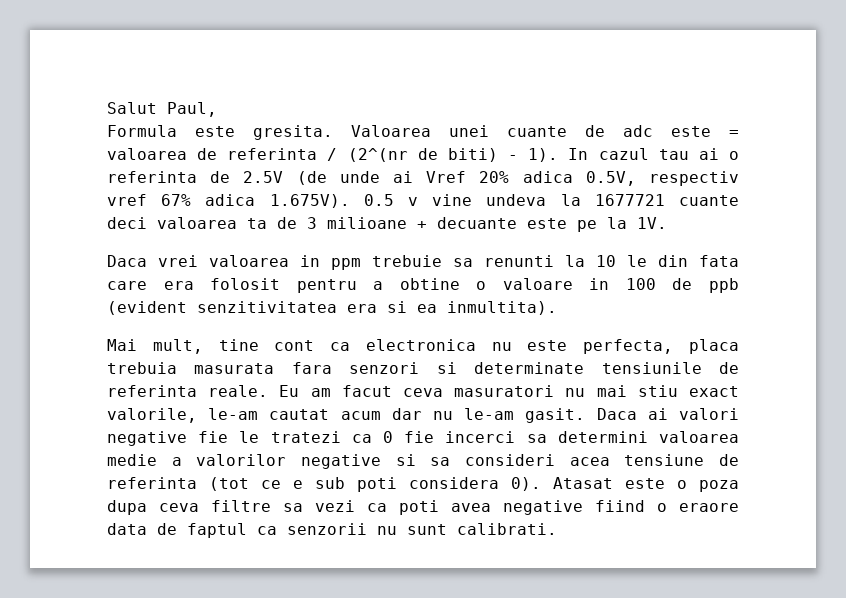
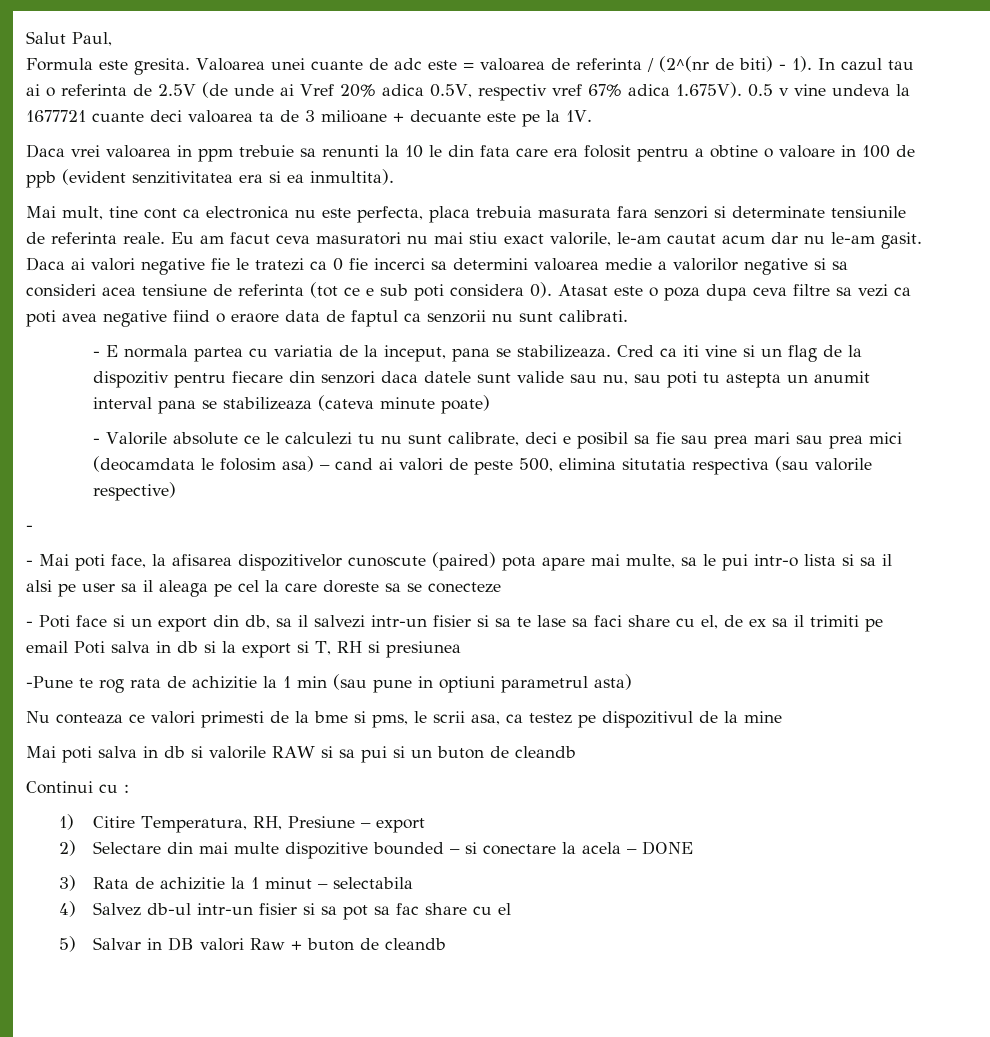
+ - E normala partea cu variatia de la inceput, pana se stabilizeaza. Cred ca iti vine si un flag de la dispozitiv pentru fiecare din senzori daca datele sunt valide sau nu, sau poti tu astepta un anumit interval pana se stabilizeaza (cateva minute poate)
+ - Valorile absolute ce le calculezi tu nu sunt calibrate, deci e posibil sa fie sau prea mari sau prea mici (deocamdata le folosim asa) – cand ai valori de peste 500, elimina situtatia respectiva (sau valorile respective)
+ -
+ - Mai poti face, la afisarea dispozitivelor cunoscute (paired) pota apare mai multe, sa le pui intr-o lista si sa il alsi pe user sa il aleaga pe cel la care doreste sa se conecteze
+ - Poti face si un export din db, sa il salvezi intr-un fisier si sa te lase sa faci share cu el, de ex sa il trimiti pe email Poti salva in db si la export si T, RH si presiunea
+ -Pune te rog rata de achizitie la 1 min (sau pune in optiuni parametrul asta)
+ Nu conteaza ce valori primesti de la bme si pms, le scrii asa, ca testez pe dispozitivul de la mine
+ Mai poti salva in db si valorile RAW si sa pui si un buton de cleandb
+ Continui cu :
+ 1) Citire Temperatura, RH, Presiune – export
+ 2) Selectare din mai multe dispozitive bounded – si conectare la acela – DONE
+ 3) Rata de achizitie la 1 minut – selectabila
+ 4) Salvez db-ul intr-un fisier si sa pot sa fac share cu el
+ 5) Salvar in DB valori Raw + buton de cleandb

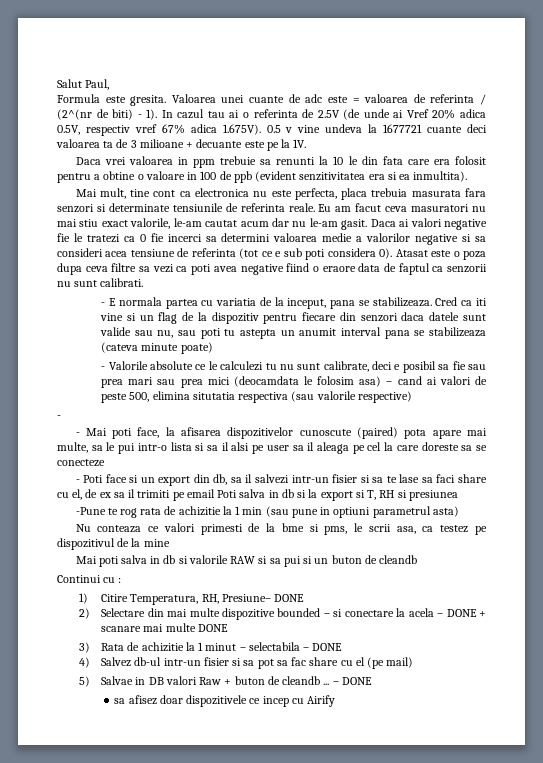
- 1) Citire Temperatura, RH, Presiune – export
+ 1) Citire Temperatura, RH, Presiune– DONE
- 2) Selectare din mai multe dispozitive bounded – si conectare la acela – DONE
+ 2) Selectare din mai multe dispozitive bounded – si conectare la acela – DONE + scanare mai multe DONE
- 3) Rata de achizitie la 1 minut – selectabila
+ 3) Rata de achizitie la 1 minut – selectabila – DONE
- 4) Salvez db-ul intr-un fisier si sa pot sa fac share cu el
+ 4) Salvez db-ul intr-un fisier si sa pot sa fac share cu el (pe mail)
- 5) Salvar in DB valori Raw + buton de cleandb
+ 5) Salvae in DB valori Raw + buton de cleandb ... – DONE
+ sa afisez doar dispozitivele ce incep cu Airify

